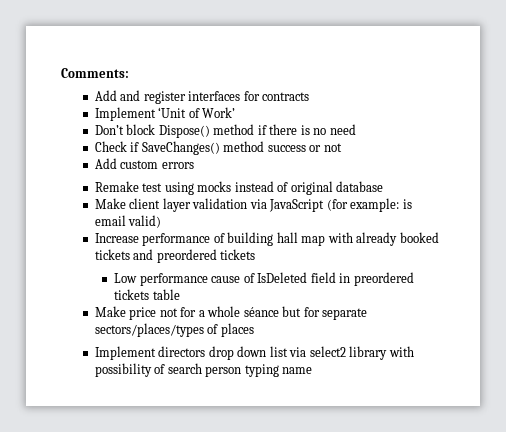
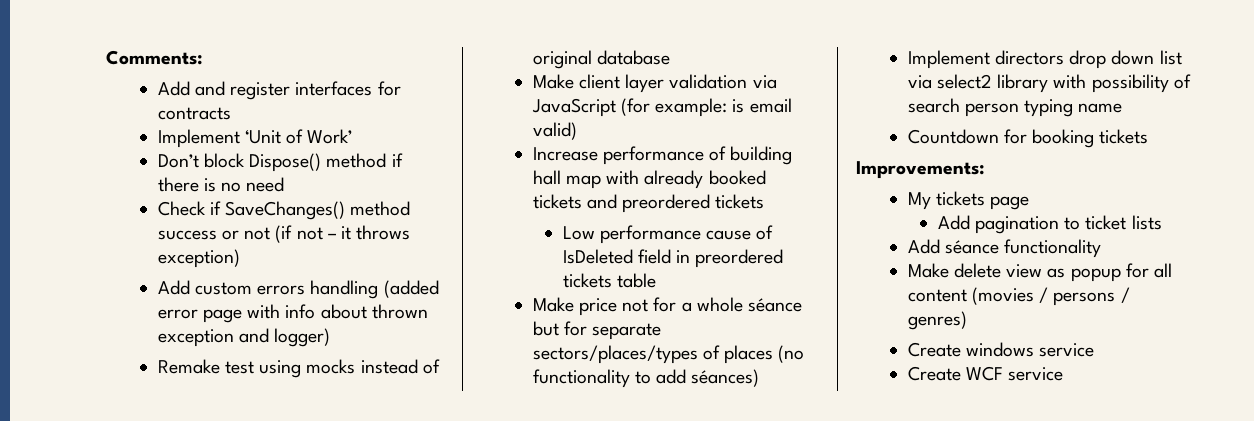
- Check if SaveChanges() method success or not
- Add custom errors
+ Check if SaveChanges() method success or not (if not – it throws exception)
+ Add custom errors handling (added error page with info about thrown exception and logger)
- Make price not for a whole séance but for separate sectors/places/types of places
+ Make price not for a whole séance but for separate sectors/places/types of places (no functionality to add séances)
+ Countdown for booking tickets
+ Improvements:
+ My tickets page
+ Add pagination to ticket lists
+ Add séance functionality
+ Make delete view as popup for all content (movies / persons / genres)
+ Create windows service
+ Create WCF service

